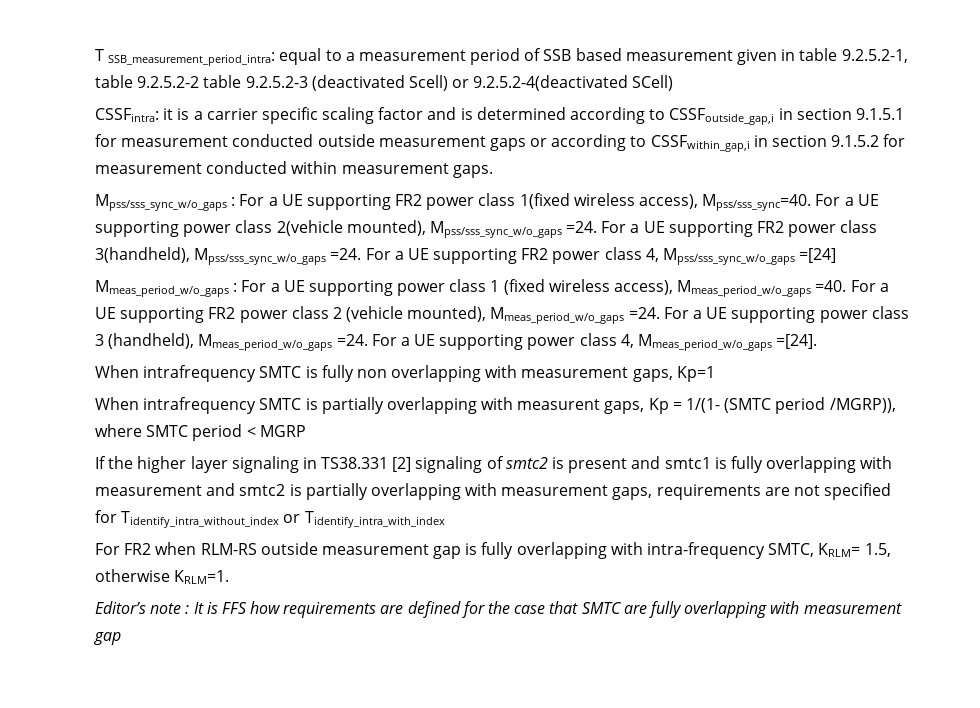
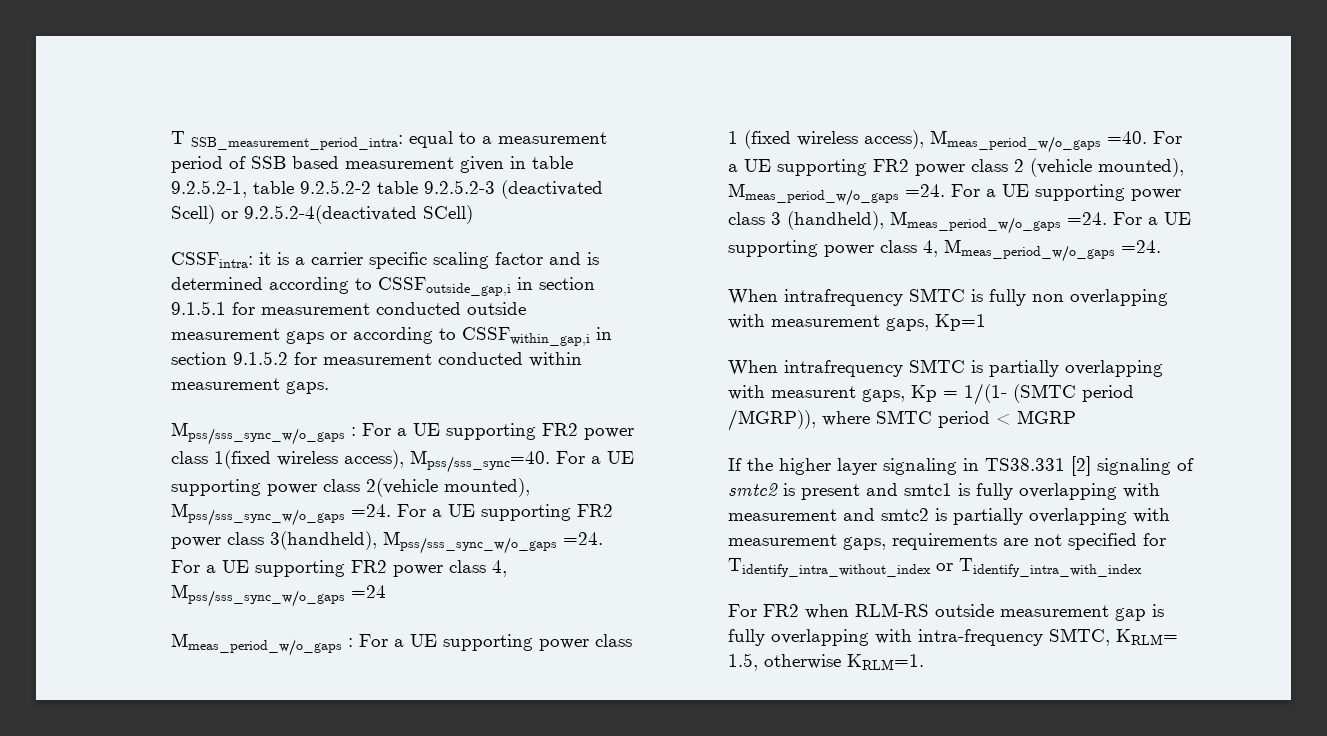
- For a UE supporting FR2 power class 4, Mpss/sss_sync_w/o_gaps =[24]
+ For a UE supporting FR2 power class 4, Mpss/sss_sync_w/o_gaps =24
- For a UE supporting power class 4, Mmeas_period_w/o_gaps =[24].
+ For a UE supporting power class 4, Mmeas_period_w/o_gaps =24.
- Editor’s note : It is FFS how requirements are defined for the case that SMTC are fully overlapping with measurement gap

